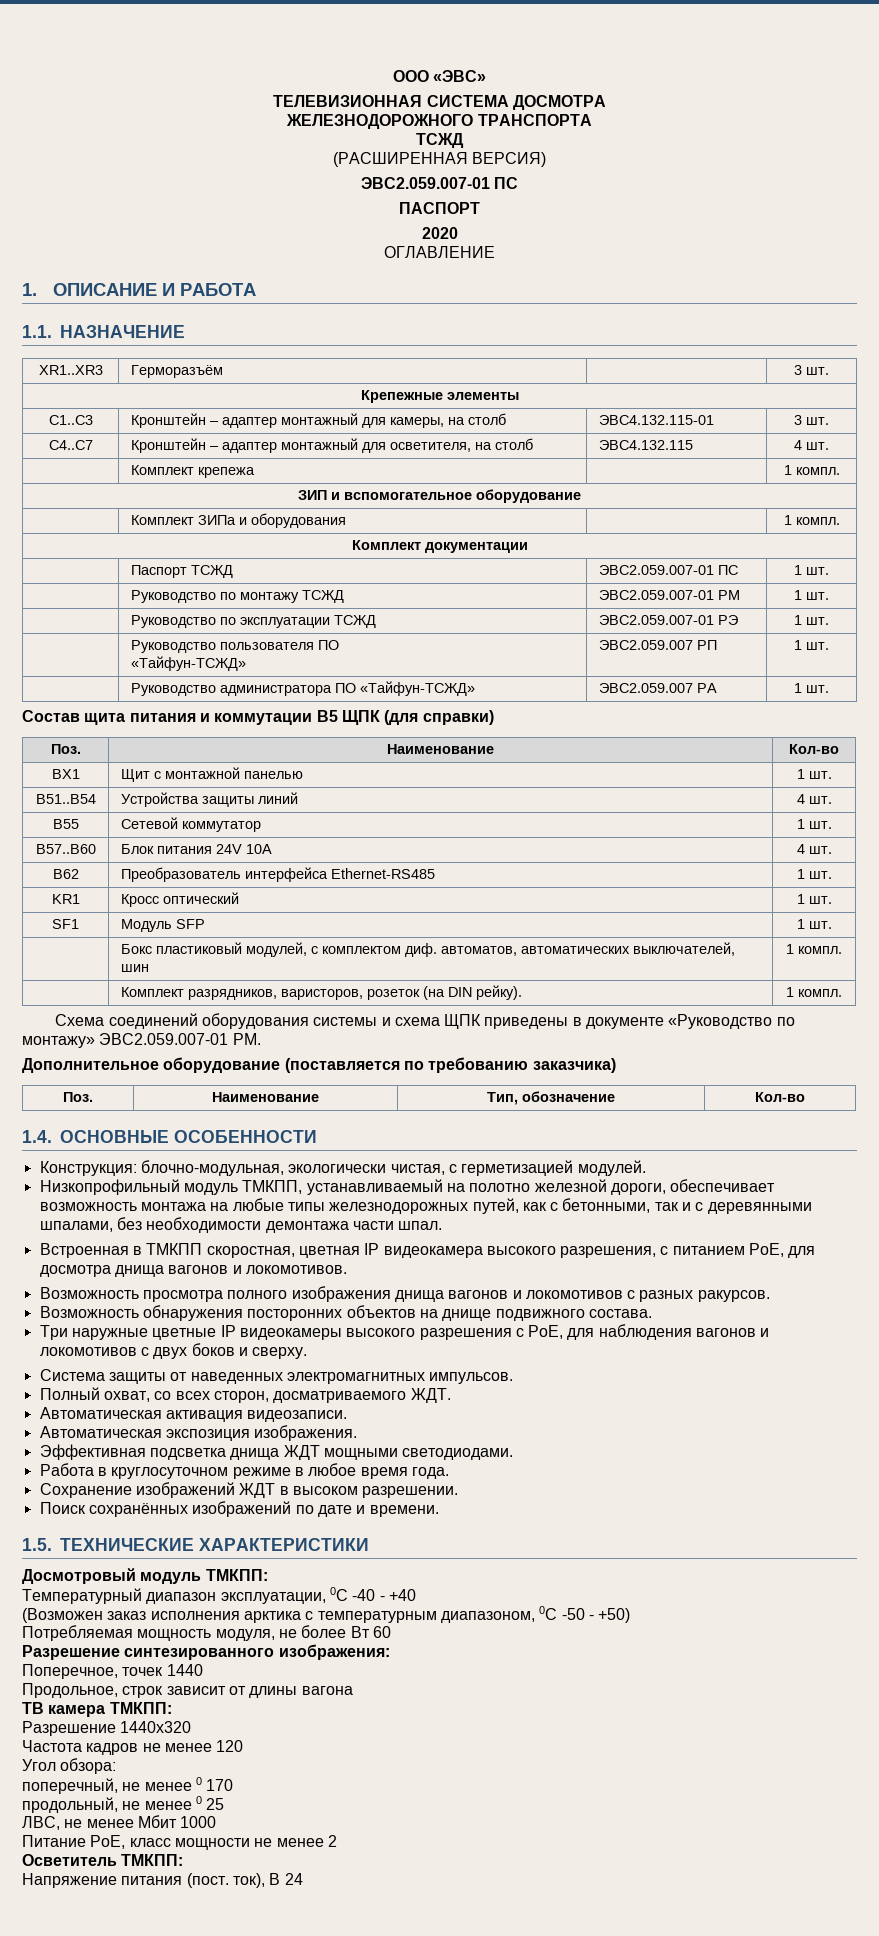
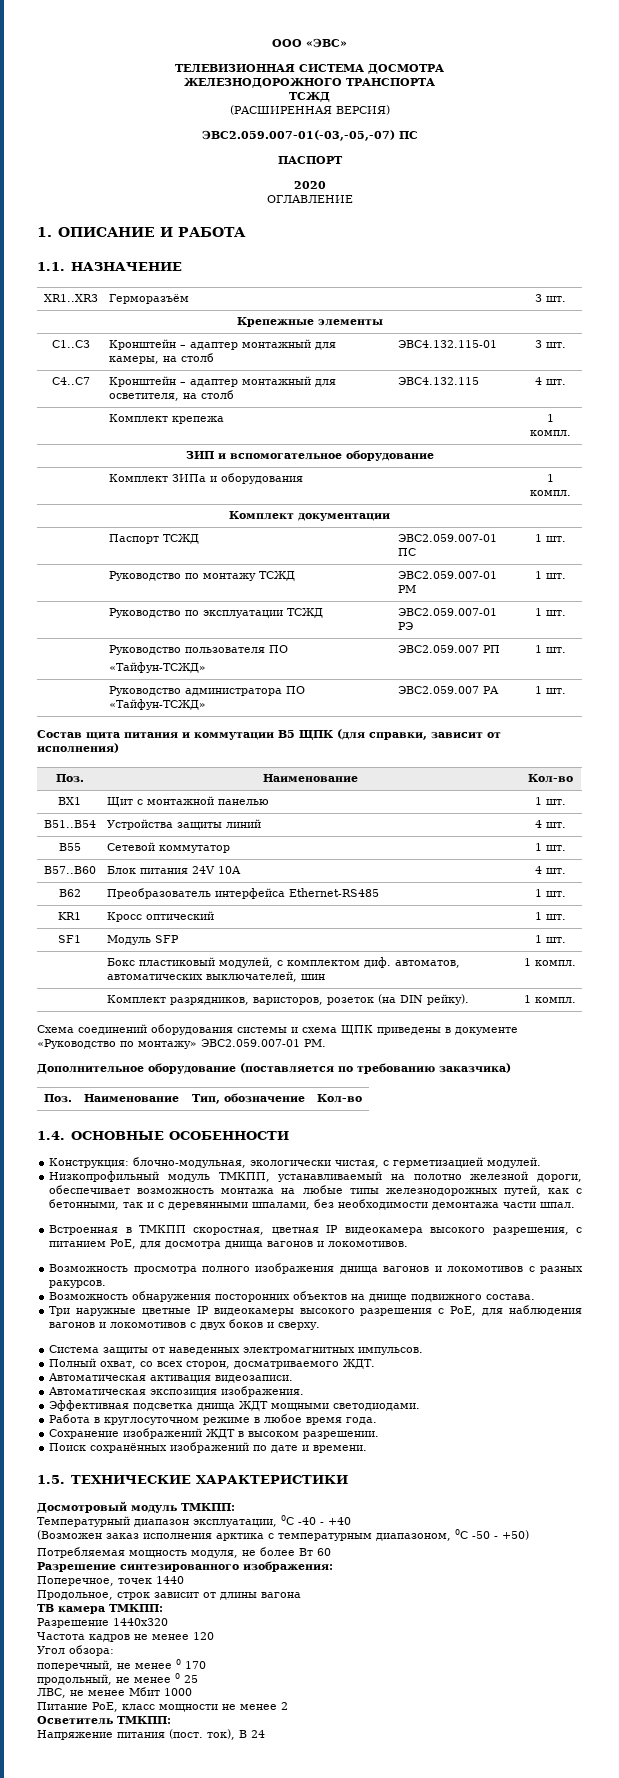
  (РАСШИРЕННАЯ ВЕРСИЯ)
- ЭВС2.059.007-01 ПС
+ ЭВС2.059.007-01(-03,-05,-07) ПС
- Состав щита питания и коммутации B5 ЩПК (для справки)
+ Состав щита питания и коммутации B5 ЩПК (для справки, зависит от исполнения)

